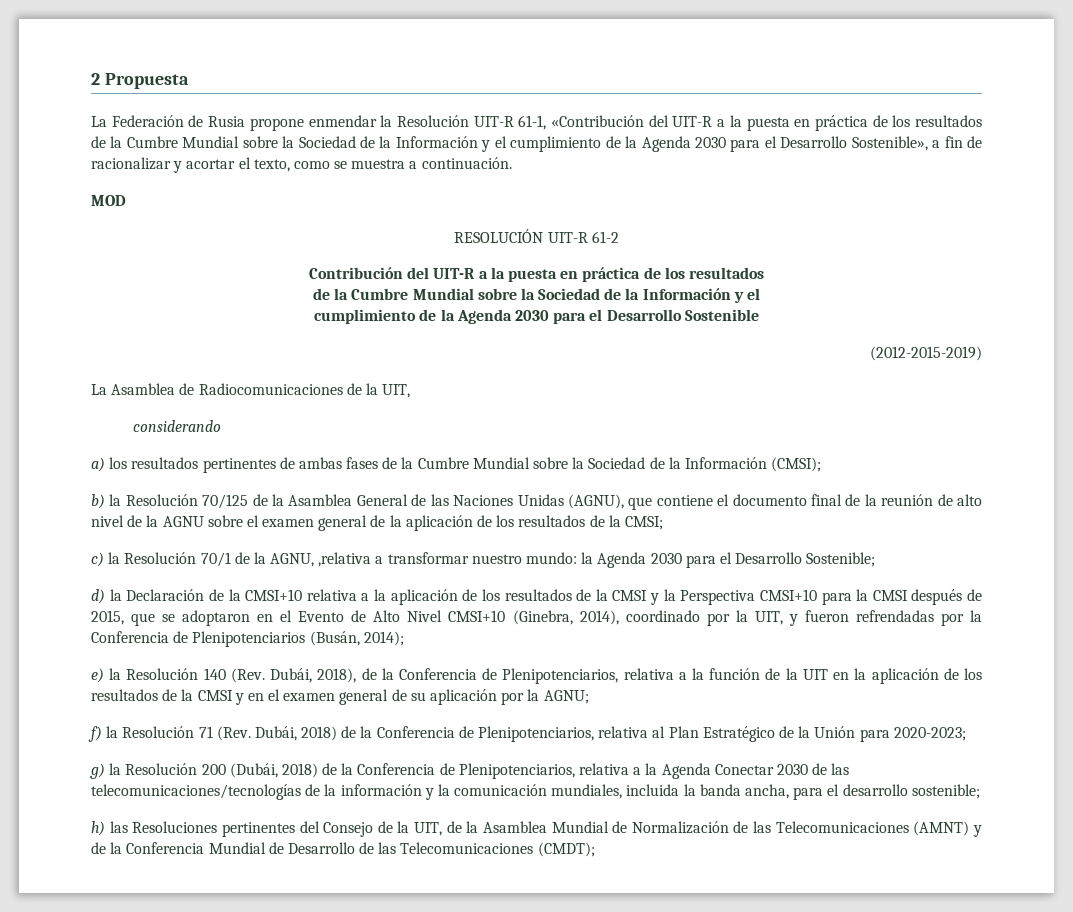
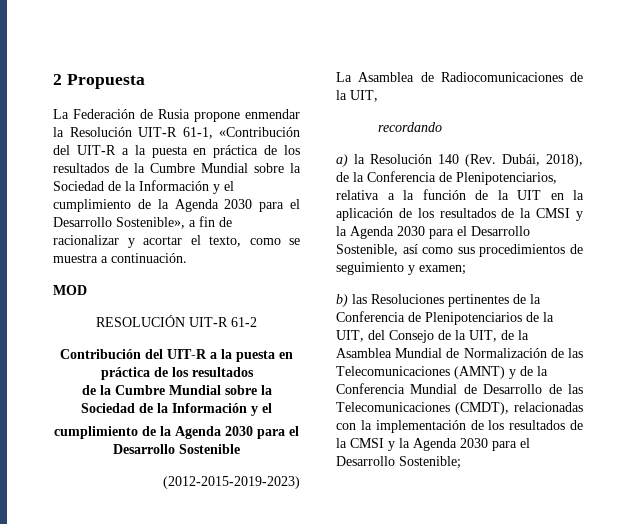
- (2012-2015-2019)
+ (2012-2015-2019-2023)
- considerando
+ recordando
- a) los resultados pertinentes de ambas fases de la Cumbre Mundial sobre la Sociedad de la Información (CMSI);
- b) la Resolución 70/125 de la Asamblea General de las Naciones Unidas (AGNU), que contiene el documento final de la reunión de alto nivel de la AGNU sobre el examen general de la aplicación de los resultados de la CMSI;
- c) la Resolución 70/1 de la AGNU, ,relativa a transformar nuestro mundo: la Agenda 2030 para el Desarrollo Sostenible;
- d) la Declaración de la CMSI+10 relativa a la aplicación de los resultados de la CMSI y la Perspectiva CMSI+10 para la CMSI después de 2015, que se adoptaron en el Evento de Alto Nivel CMSI+10 (Ginebra, 2014), coordinado por la UIT, y fueron refrendadas por la Conferencia de Plenipotenciarios (Busán, 2014);
- e) la Resolución 140 (Rev. Dubái, 2018), de la Conferencia de Plenipotenciarios, relativa a la función de la UIT en la aplicación de los resultados de la CMSI y en el examen general de su aplicación por la AGNU;
- f) la Resolución 71 (Rev. Dubái, 2018) de la Conferencia de Plenipotenciarios, relativa al Plan Estratégico de la Unión para 2020-2023;
- g) la Resolución 200 (Dubái, 2018) de la Conferencia de Plenipotenciarios, relativa a la Agenda Conectar 2030 de las telecomunicaciones/tecnologías de la información y la comunicación mundiales, incluida la banda ancha, para el desarrollo sostenible;
- h) las Resoluciones pertinentes del Consejo de la UIT, de la Asamblea Mundial de Normalización de las Telecomunicaciones (AMNT) y de la Conferencia Mundial de Desarrollo de las Telecomunicaciones (CMDT);
+ a) la Resolución 140 (Rev. Dubái, 2018), de la Conferencia de Plenipotenciarios, relativa a la función de la UIT en la aplicación de los resultados de la CMSI y la Agenda 2030 para el Desarrollo Sostenible, así como sus procedimientos de seguimiento y examen;
+ b) las Resoluciones pertinentes de la Conferencia de Plenipotenciarios de la UIT, del Consejo de la UIT, de la Asamblea Mundial de Normalización de las Telecomunicaciones (AMNT) y de la Conferencia Mundial de Desarrollo de las Telecomunicaciones (CMDT), relacionadas con la implementación de los resultados de la CMSI y la Agenda 2030 para el Desarrollo Sostenible;

